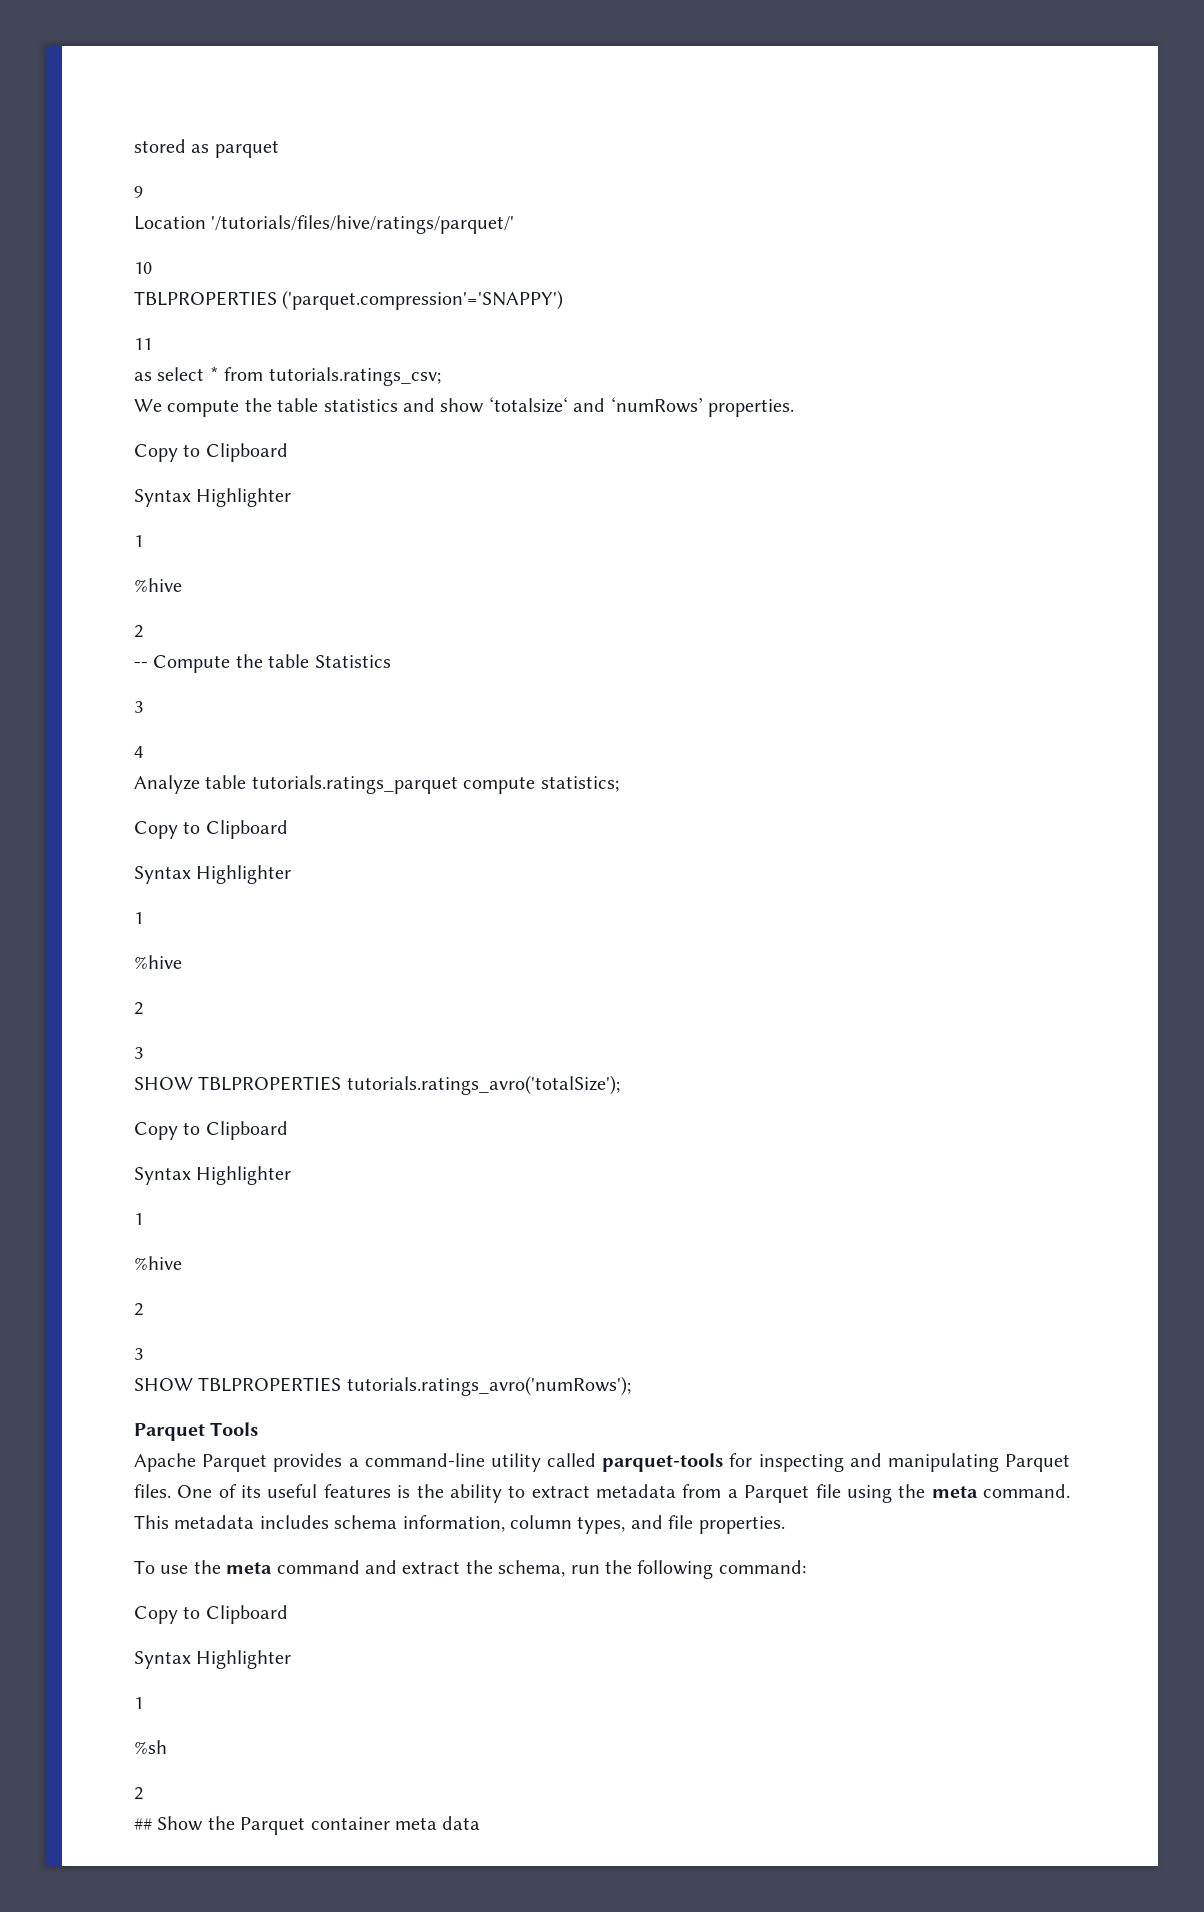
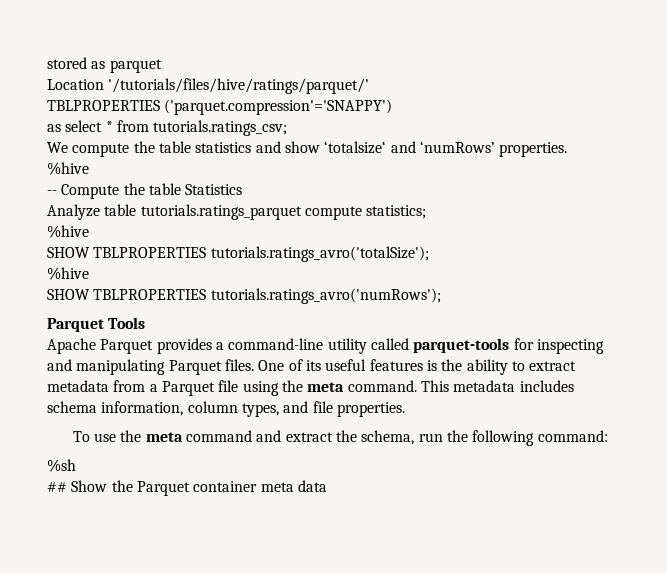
- 9
- 10
- 11
  We compute the table statistics and show ‘totalsize‘ and ‘numRows’ properties.
- Copy to Clipboard
- Syntax Highlighter
- 1
  %hive
- 2
  -- Compute the table Statistics
- 3
- 4
  Analyze table tutorials.ratings_parquet compute statistics;
- Copy to Clipboard
- Syntax Highlighter
- 1
  %hive
- 2
- 3
  SHOW TBLPROPERTIES tutorials.ratings_avro('totalSize');
- Copy to Clipboard
- Syntax Highlighter
- 1
  %hive
- 2
- 3
  To use the meta command and extract the schema, run the following command:
- Copy to Clipboard
- Syntax Highlighter
- 1
  %sh
- 2

